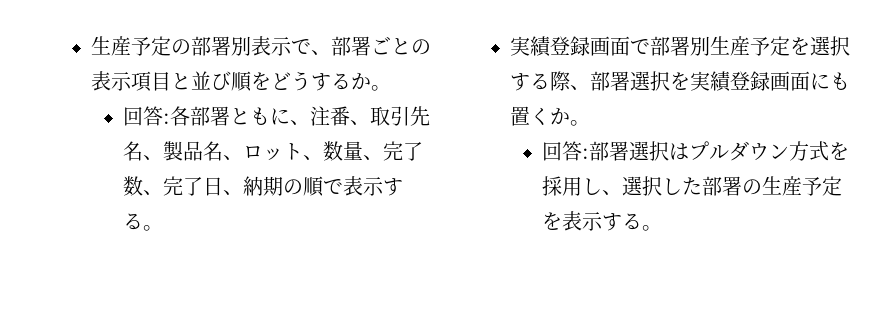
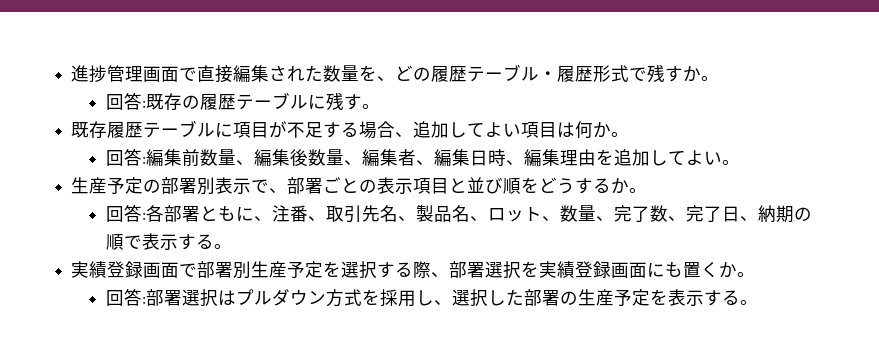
+ 進捗管理画面で直接編集された数量を、どの履歴テーブル・履歴形式で残すか。
+ 回答:既存の履歴テーブルに残す。
+ 既存履歴テーブルに項目が不足する場合、追加してよい項目は何か。
+ 回答:編集前数量、編集後数量、編集者、編集日時、編集理由を追加してよい。

